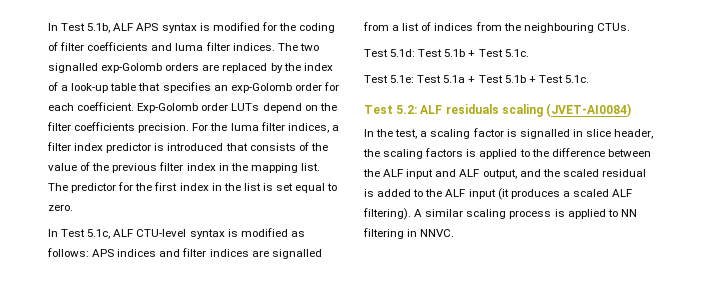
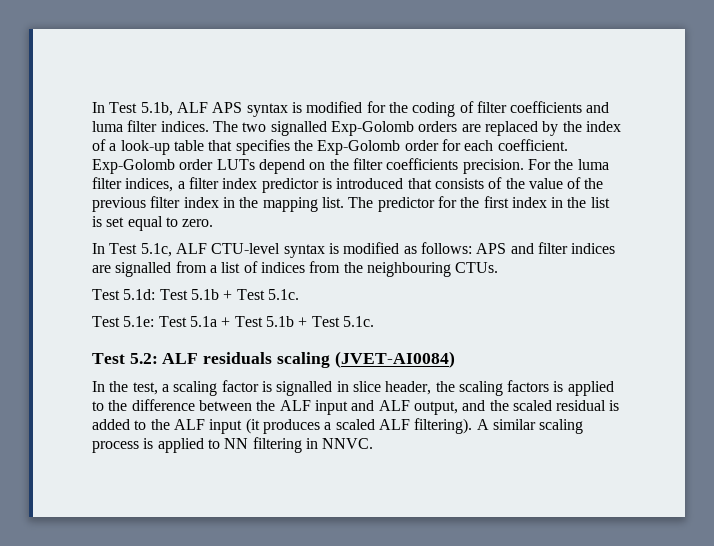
- The two signalled exp-Golomb orders are replaced by the index of a look-up table that specifies an exp-Golomb order for each coefficient.
+ The two signalled Exp-Golomb orders are replaced by the index of a look-up table that specifies the Exp-Golomb order for each coefficient.
- In Test 5.1c, ALF CTU-level syntax is modified as follows: APS indices and filter indices are signalled from a list of indices from the neighbouring CTUs.
+ In Test 5.1c, ALF CTU-level syntax is modified as follows: APS and filter indices are signalled from a list of indices from the neighbouring CTUs.

